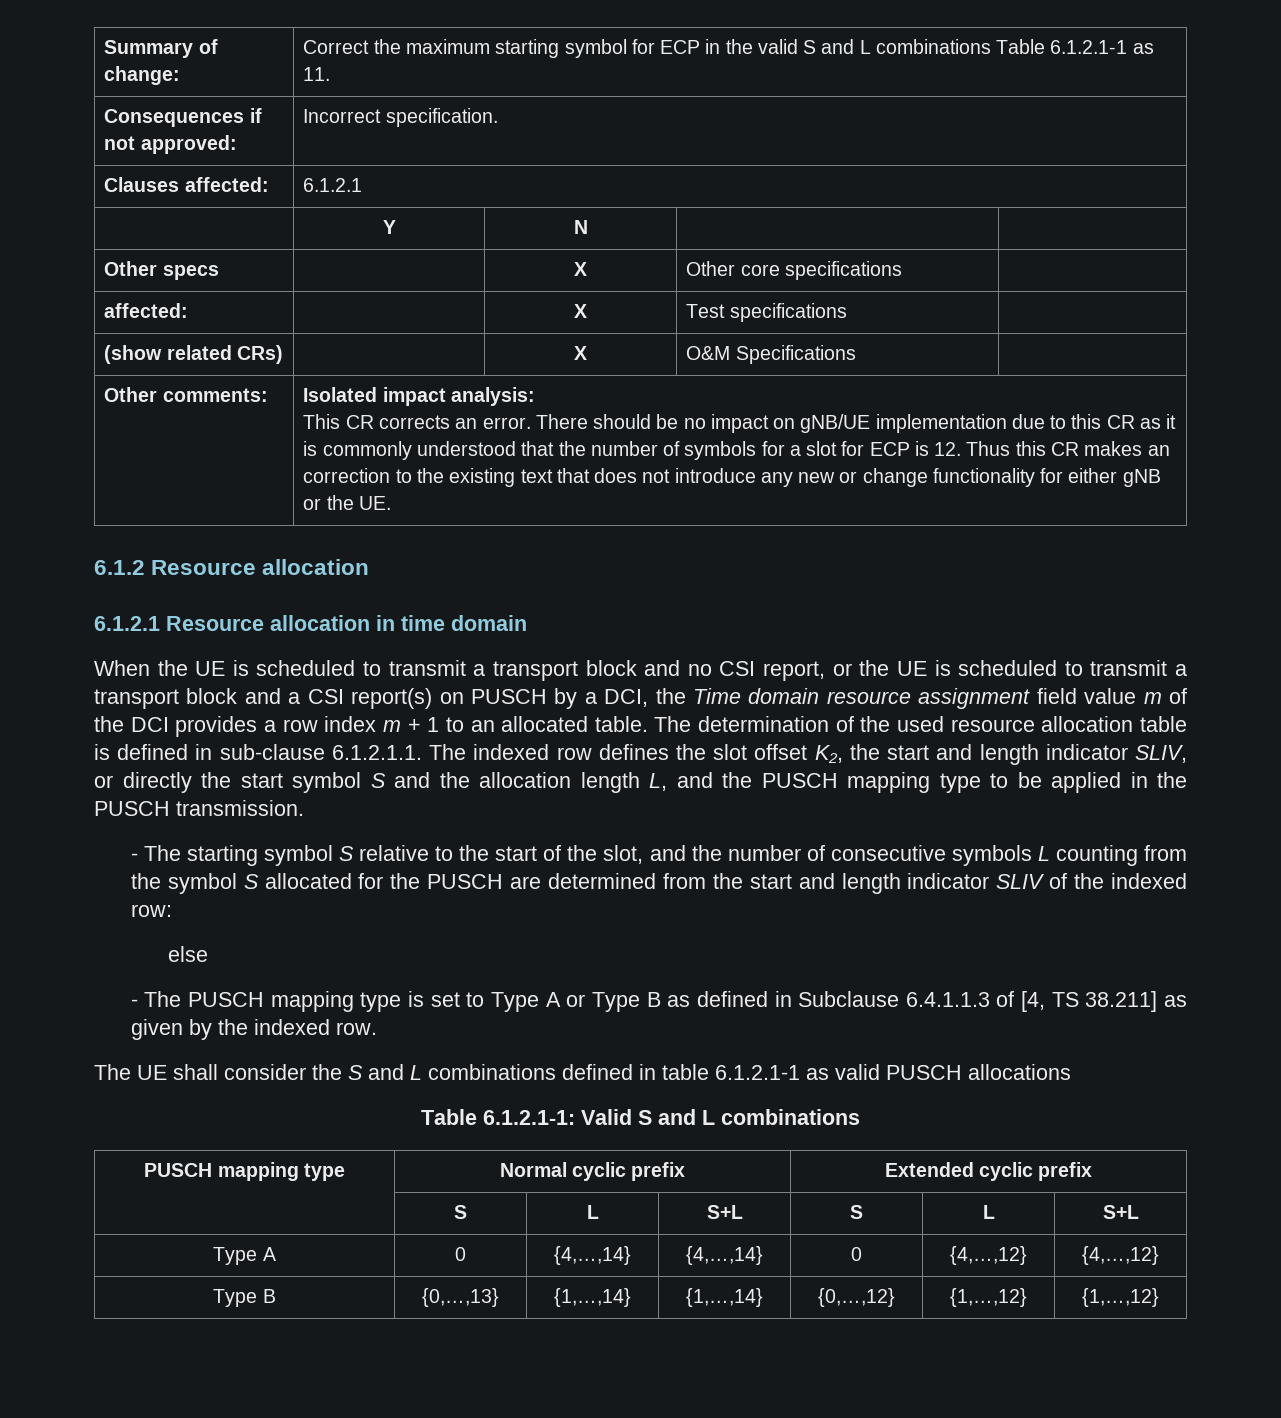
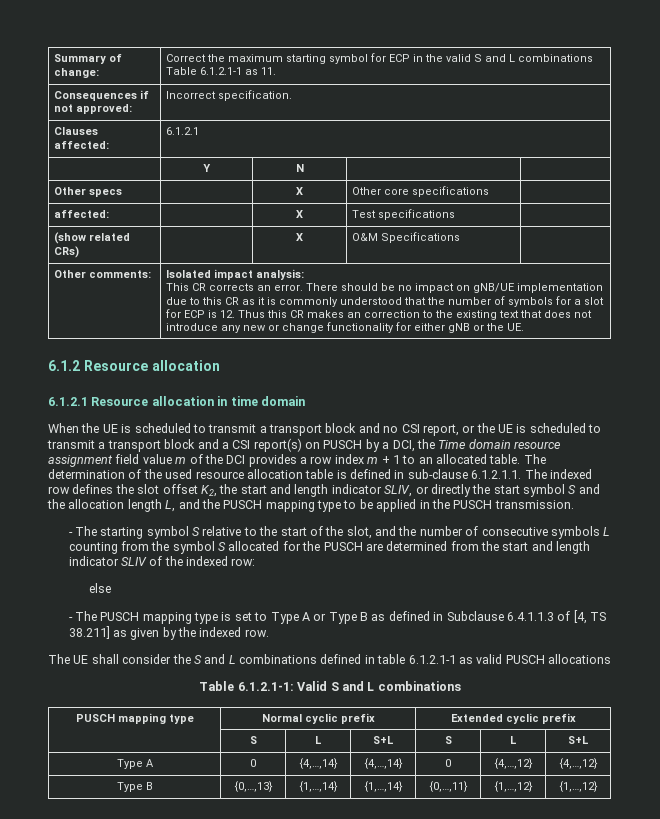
- Type B | {0,…,13} | {1,…,14} | {1,…,14} | {0,…,12} | {1,…,12} | {1,…,12}
+ Type B | {0,…,13} | {1,…,14} | {1,…,14} | {0,…,11} | {1,…,12} | {1,…,12}

